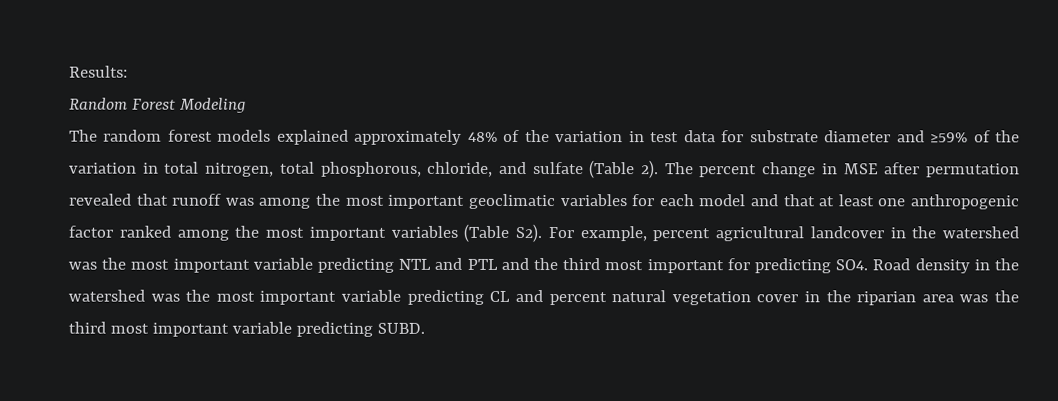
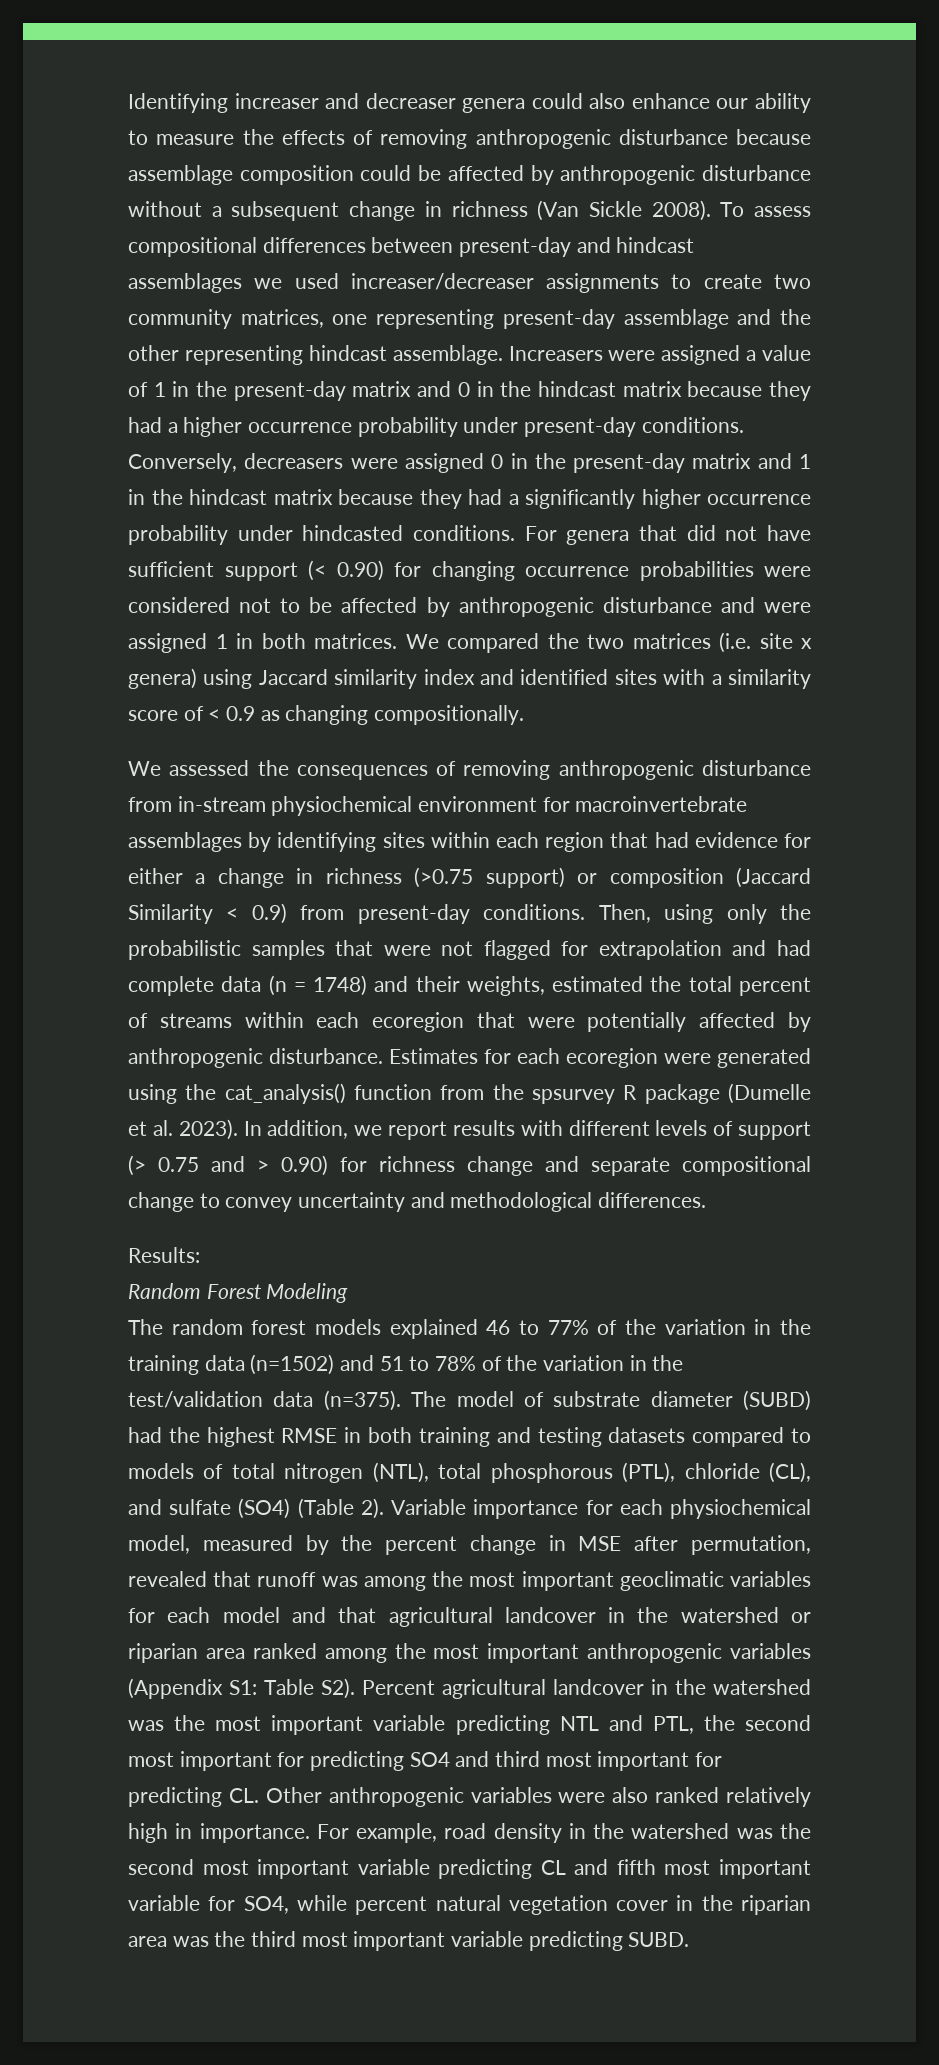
+ Identifying increaser and decreaser genera could also enhance our ability to measure the effects of removing anthropogenic disturbance because assemblage composition could be affected by anthropogenic disturbance without a subsequent change in richness (Van Sickle 2008). To assess compositional differences between present-day and hindcast assemblages we used increaser/decreaser assignments to create two community matrices, one representing present-day assemblage and the other representing hindcast assemblage. Increasers were assigned a value of 1 in the present-day matrix and 0 in the hindcast matrix because they had a higher occurrence probability under present-day conditions. Conversely, decreasers were assigned 0 in the present-day matrix and 1 in the hindcast matrix because they had a significantly higher occurrence probability under hindcasted conditions. For genera that did not have sufficient support (< 0.90) for changing occurrence probabilities were considered not to be affected by anthropogenic disturbance and were assigned 1 in both matrices. We compared the two matrices (i.e. site x genera) using Jaccard similarity index and identified sites with a similarity score of < 0.9 as changing compositionally.
+ We assessed the consequences of removing anthropogenic disturbance from in-stream physiochemical environment for macroinvertebrate assemblages by identifying sites within each region that had evidence for either a change in richness (>0.75 support) or composition (Jaccard Similarity < 0.9) from present-day conditions. Then, using only the probabilistic samples that were not flagged for extrapolation and had complete data (n = 1748) and their weights, estimated the total percent of streams within each ecoregion that were potentially affected by anthropogenic disturbance. Estimates for each ecoregion were generated using the cat_analysis() function from the spsurvey R package (Dumelle et al. 2023). In addition, we report results with different levels of support (> 0.75 and > 0.90) for richness change and separate compositional change to convey uncertainty and methodological differences.
- The random forest models explained approximately 48% of the variation in test data for substrate diameter and ≥59% of the variation in total nitrogen, total phosphorous, chloride, and sulfate (Table 2).
+ The random forest models explained 46 to 77% of the variation in the training data (n=1502) and 51 to 78% of the variation in the test/validation data (n=375). The model of substrate diameter (SUBD) had the highest RMSE in both training and testing datasets compared to models of total nitrogen (NTL), total phosphorous (PTL), chloride (CL), and sulfate (SO4) (Table 2).
- The percent change in MSE after permutation revealed that runoff was among the most important geoclimatic variables for each model and that at least one anthropogenic factor ranked among the most important variables (Table S2). For example, percent agricultural landcover in the watershed was the most important variable predicting NTL and PTL and the third most important for predicting SO4. Road density in the watershed was the most important variable predicting CL and percent natural vegetation cover in the riparian area was the third most important variable predicting SUBD.
+ Variable importance for each physiochemical model, measured by the percent change in MSE after permutation, revealed that runoff was among the most important geoclimatic variables for each model and that agricultural landcover in the watershed or riparian area ranked among the most important anthropogenic variables (Appendix S1: Table S2). Percent agricultural landcover in the watershed was the most important variable predicting NTL and PTL, the second most important for predicting SO4 and third most important for predicting CL. Other anthropogenic variables were also ranked relatively high in importance. For example, road density in the watershed was the second most important variable predicting CL and fifth most important variable for SO4, while percent natural vegetation cover in the riparian area was the third most important variable predicting SUBD.

